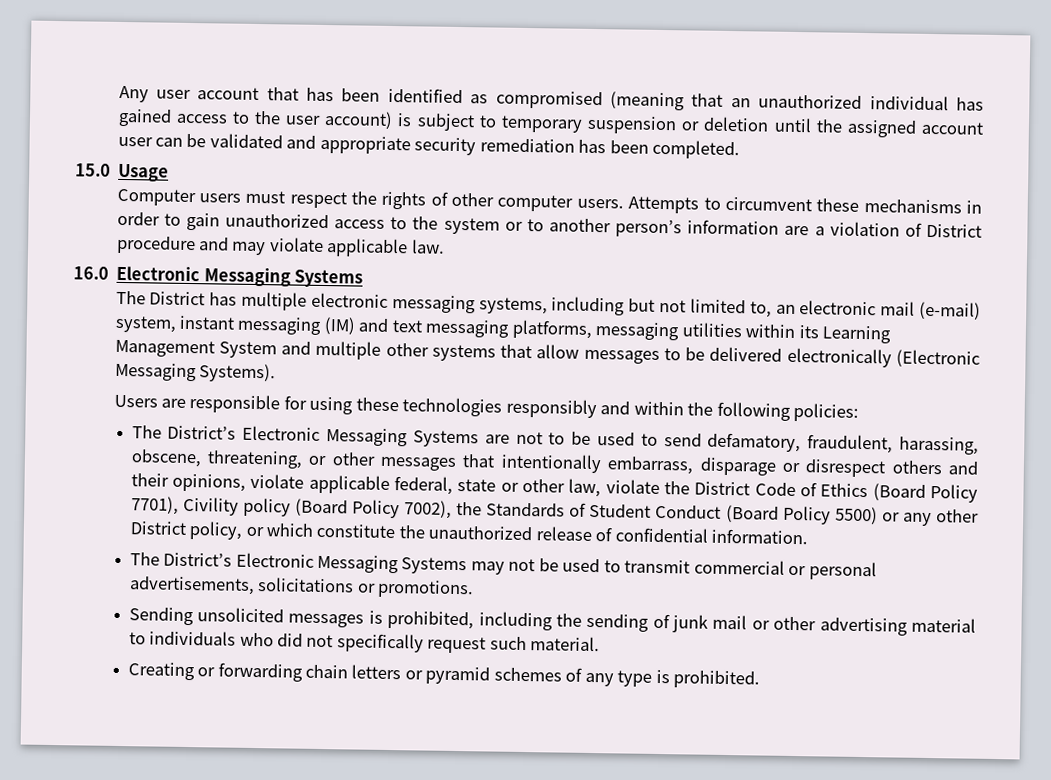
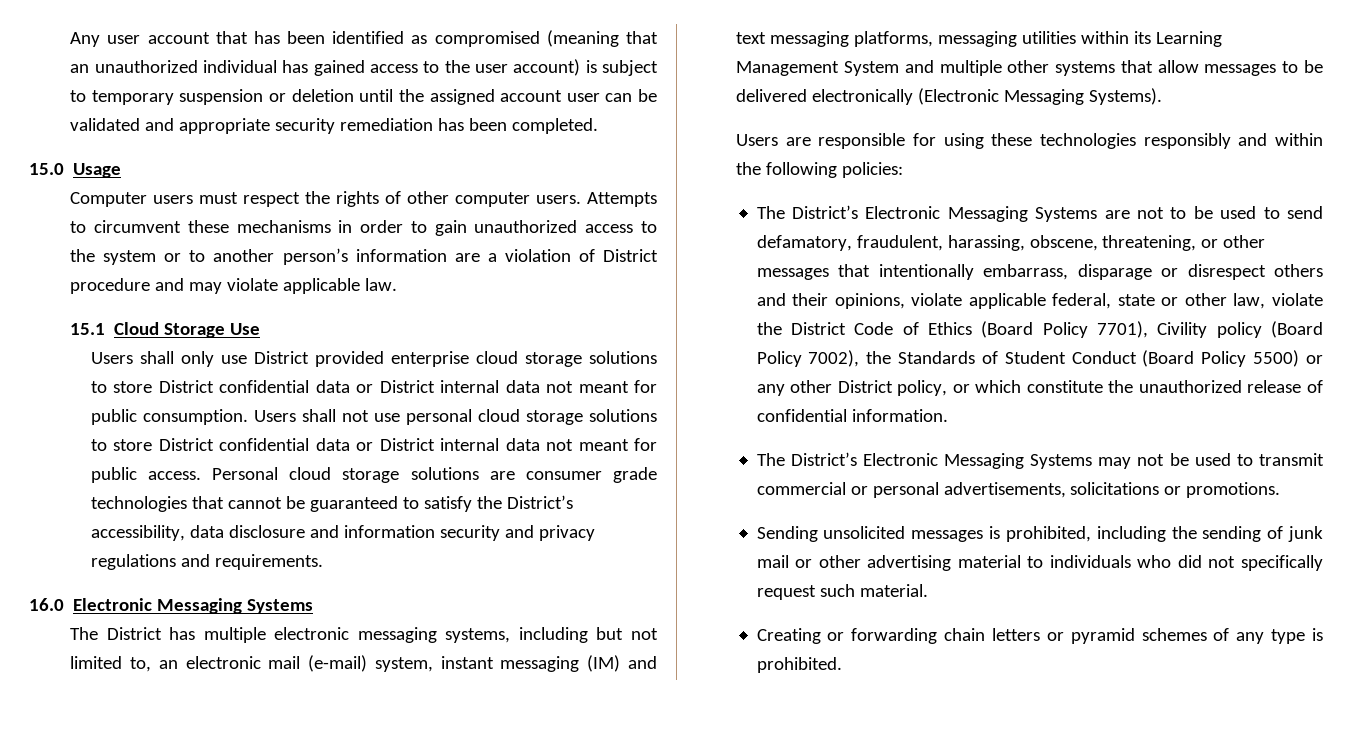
+ 15.1 Cloud Storage Use
+ Users shall only use District provided enterprise cloud storage solutions to store District confidential data or District internal data not meant for public consumption. Users shall not use personal cloud storage solutions to store District confidential data or District internal data not meant for public access. Personal cloud storage solutions are consumer grade technologies that cannot be guaranteed to satisfy the District’s accessibility, data disclosure and information security and privacy regulations and requirements.

